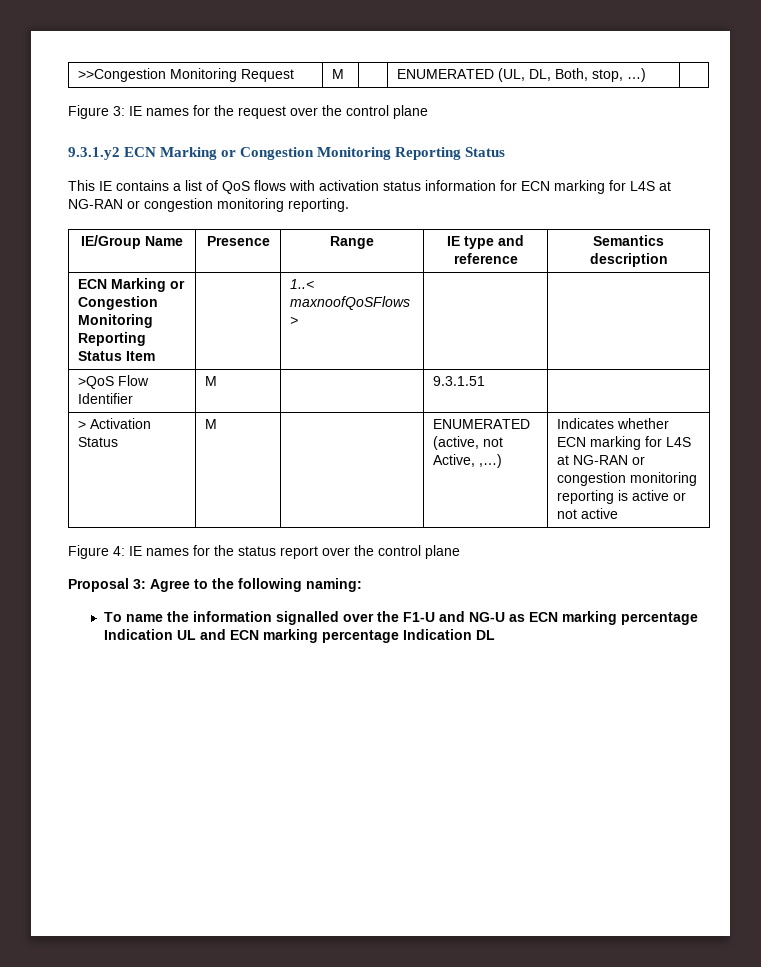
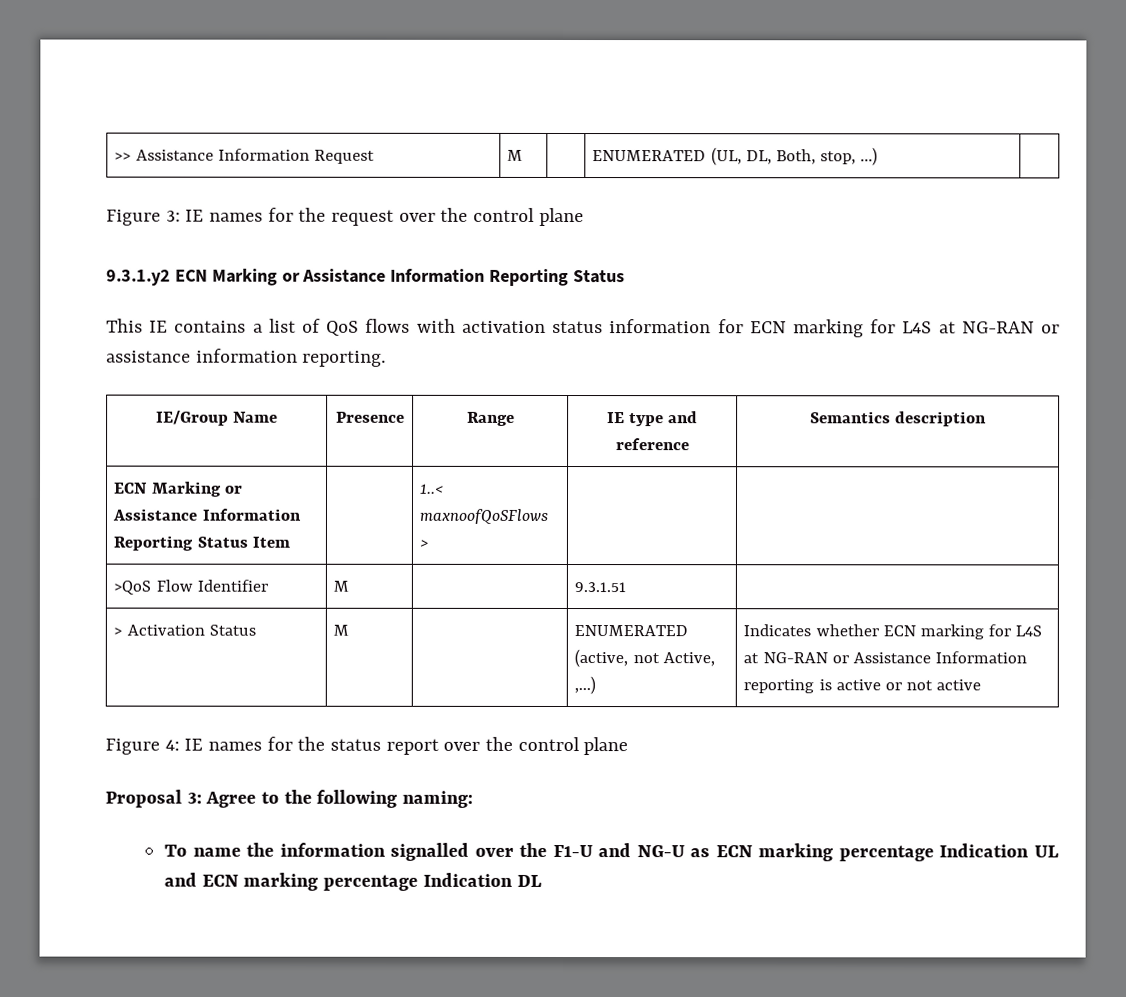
- >>Congestion Monitoring Request | M | | ENUMERATED (UL, DL, Both, stop, …) |
+ >> Assistance Information Request | M | | ENUMERATED (UL, DL, Both, stop, …) |
- 9.3.1.y2 ECN Marking or Congestion Monitoring Reporting Status
+ 9.3.1.y2 ECN Marking or Assistance Information Reporting Status
- This IE contains a list of QoS flows with activation status information for ECN marking for L4S at NG-RAN or congestion monitoring reporting.
+ This IE contains a list of QoS flows with activation status information for ECN marking for L4S at NG-RAN or assistance information reporting.
- ECN Marking or Congestion Monitoring Reporting Status Item | | 1..< maxnoofQoSFlows > | |
+ ECN Marking or Assistance Information Reporting Status Item | | 1..< maxnoofQoSFlows > | |
- > Activation Status | M | | ENUMERATED (active, not Active, ,…) | Indicates whether ECN marking for L4S at NG-RAN or congestion monitoring reporting is active or not active
+ > Activation Status | M | | ENUMERATED (active, not Active, ,…) | Indicates whether ECN marking for L4S at NG-RAN or Assistance Information reporting is active or not active

